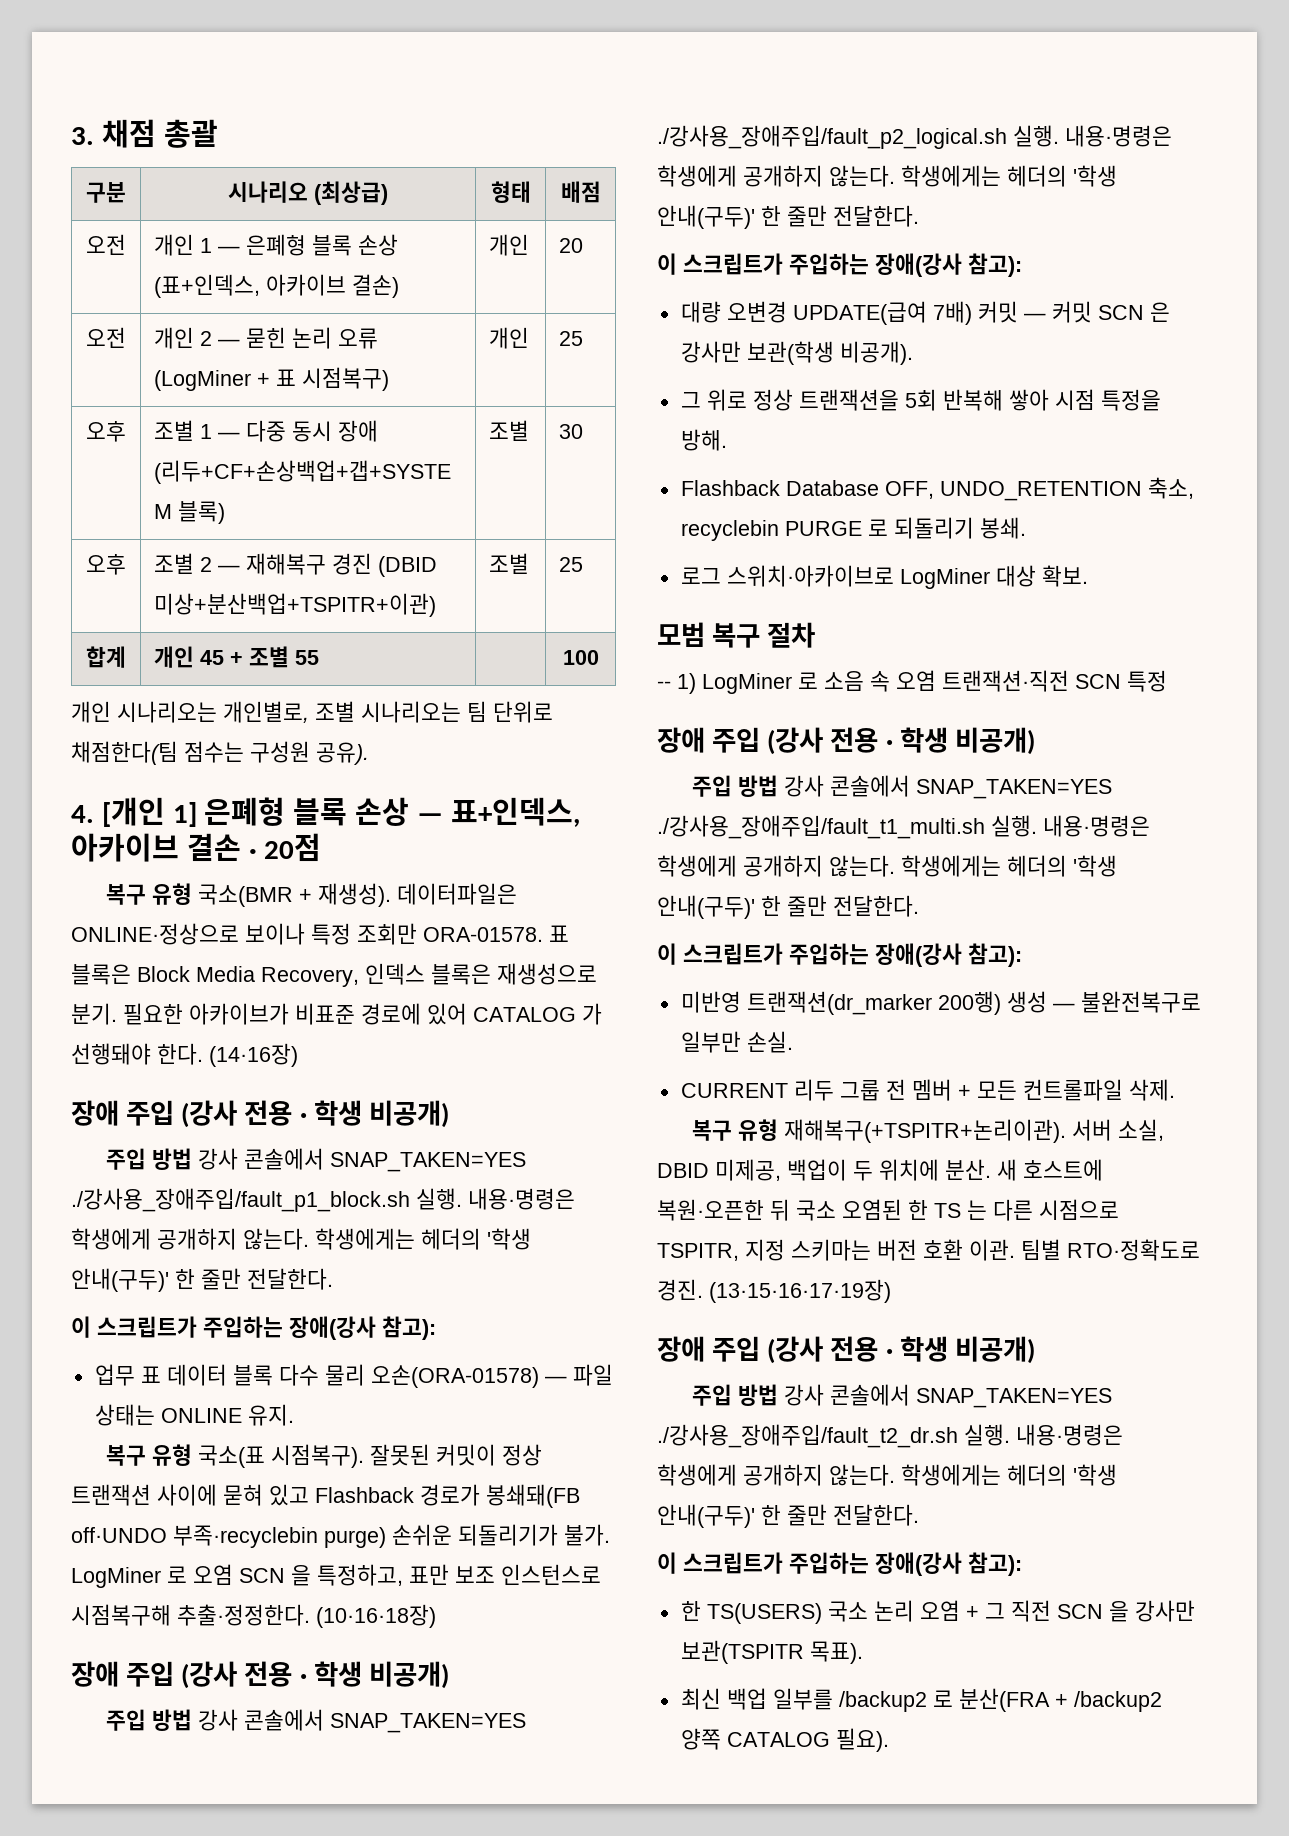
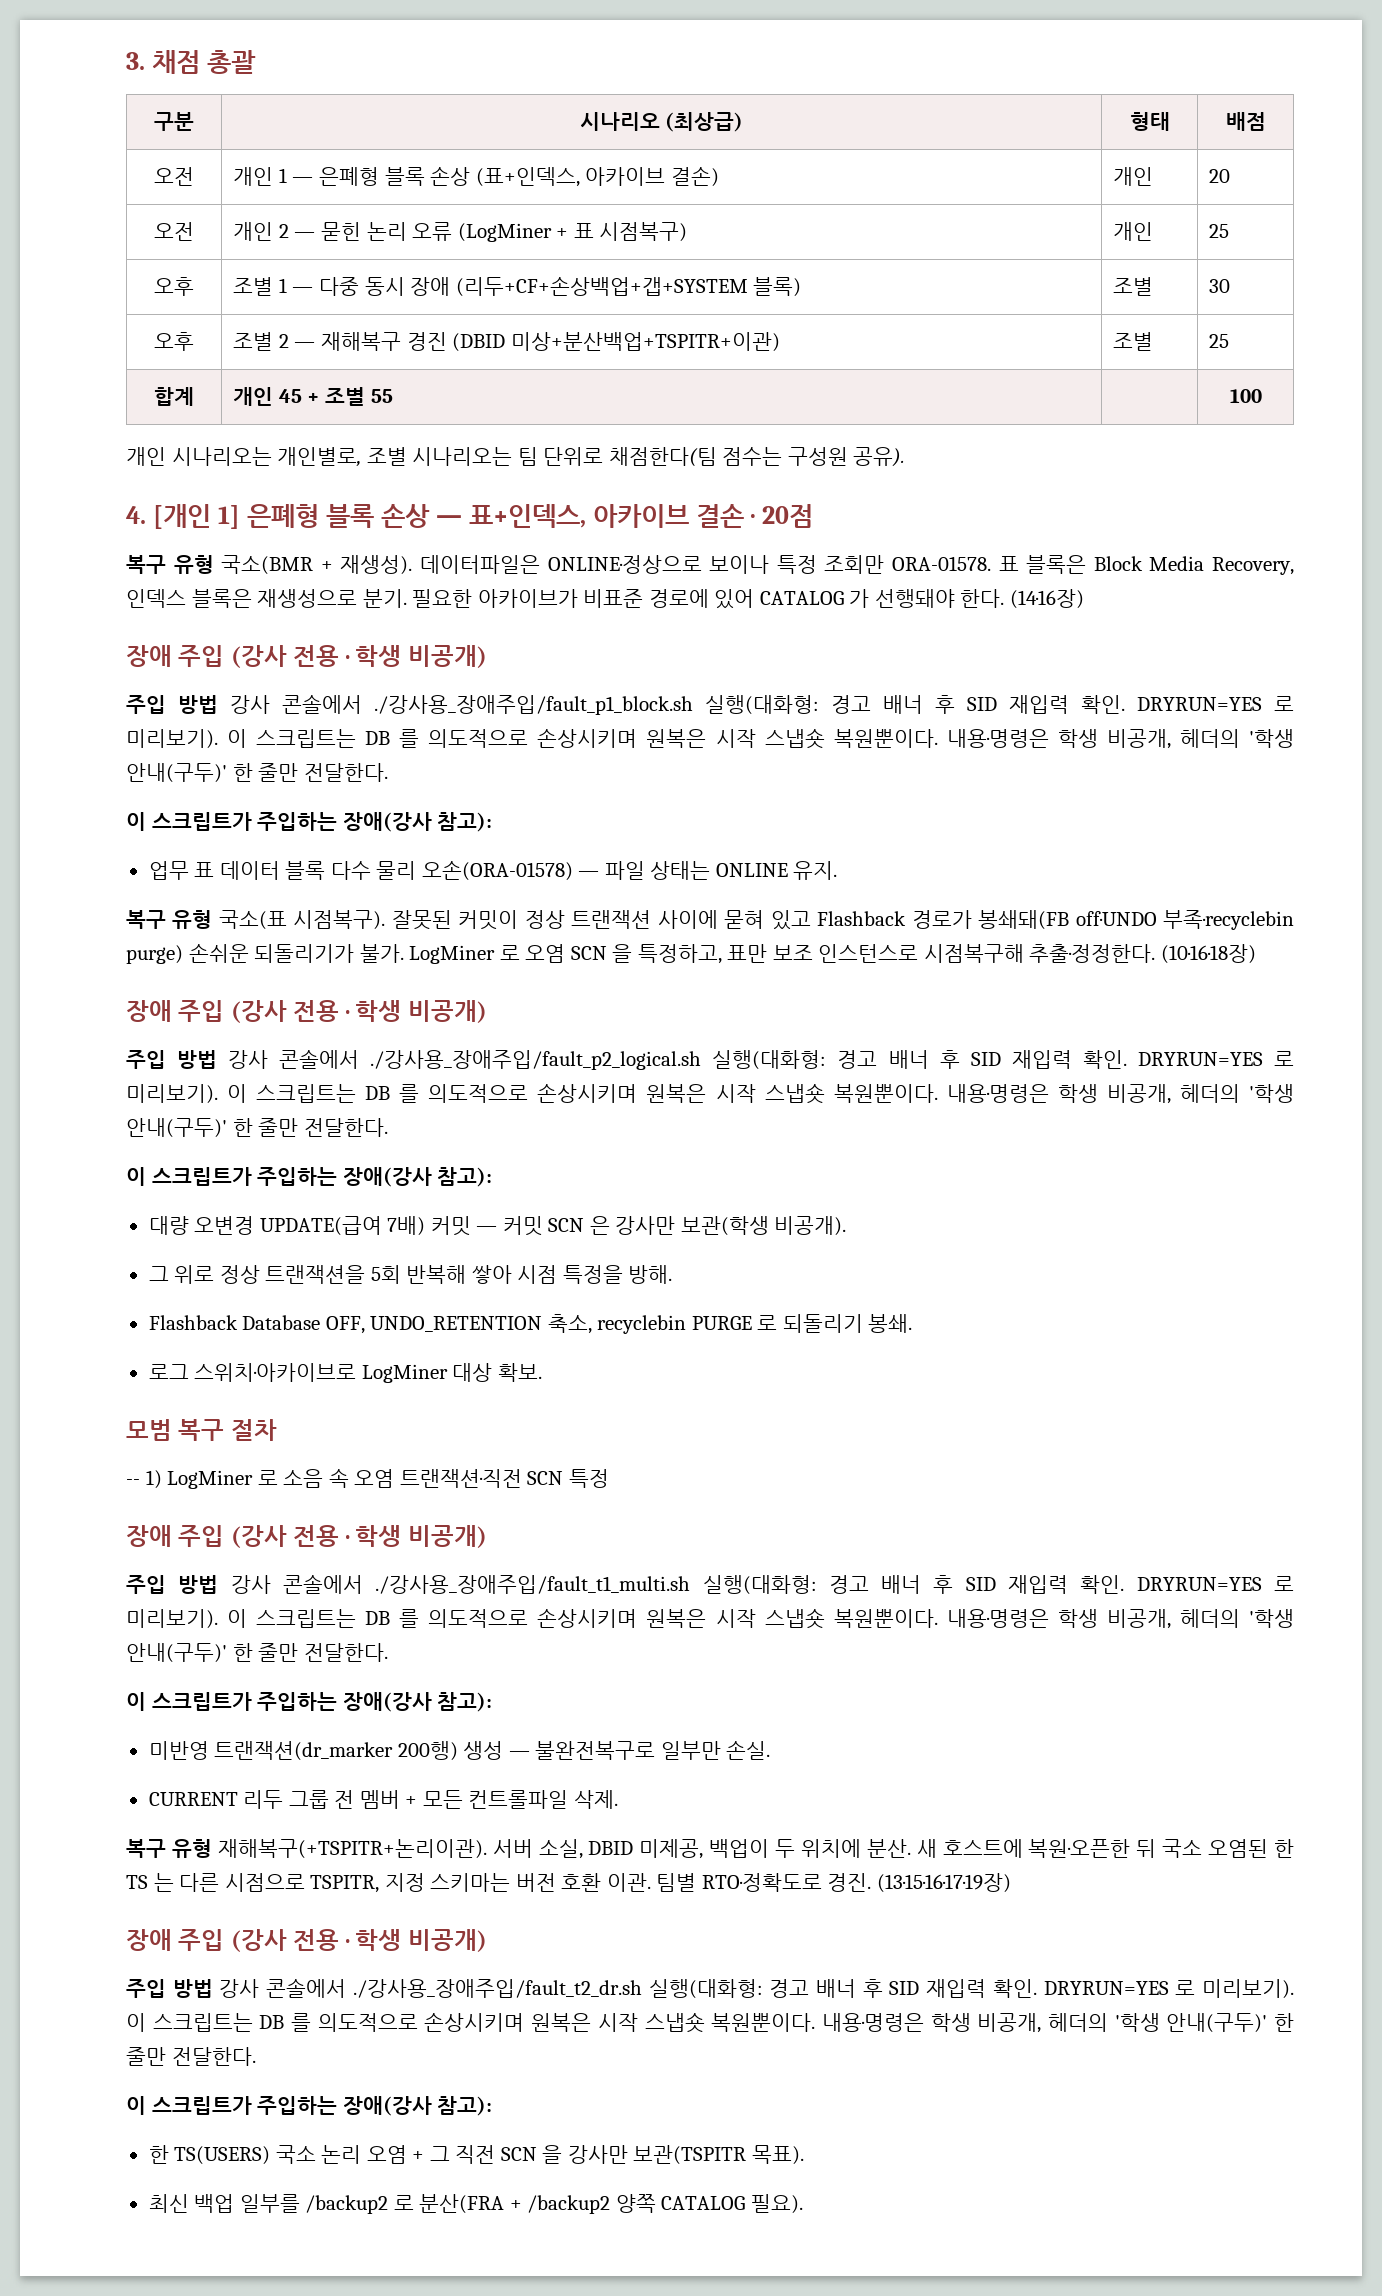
- 주입 방법 강사 콘솔에서 SNAP_TAKEN=YES ./강사용_장애주입/fault_p1_block.sh 실행. 내용·명령은 학생에게 공개하지 않는다. 학생에게는 헤더의 '학생 안내(구두)' 한 줄만 전달한다.
+ 주입 방법 강사 콘솔에서 ./강사용_장애주입/fault_p1_block.sh 실행(대화형: 경고 배너 후 SID 재입력 확인. DRYRUN=YES 로 미리보기). 이 스크립트는 DB 를 의도적으로 손상시키며 원복은 시작 스냅숏 복원뿐이다. 내용·명령은 학생 비공개, 헤더의 '학생 안내(구두)' 한 줄만 전달한다.
- 주입 방법 강사 콘솔에서 SNAP_TAKEN=YES ./강사용_장애주입/fault_p2_logical.sh 실행. 내용·명령은 학생에게 공개하지 않는다. 학생에게는 헤더의 '학생 안내(구두)' 한 줄만 전달한다.
+ 주입 방법 강사 콘솔에서 ./강사용_장애주입/fault_p2_logical.sh 실행(대화형: 경고 배너 후 SID 재입력 확인. DRYRUN=YES 로 미리보기). 이 스크립트는 DB 를 의도적으로 손상시키며 원복은 시작 스냅숏 복원뿐이다. 내용·명령은 학생 비공개, 헤더의 '학생 안내(구두)' 한 줄만 전달한다.
- 주입 방법 강사 콘솔에서 SNAP_TAKEN=YES ./강사용_장애주입/fault_t1_multi.sh 실행. 내용·명령은 학생에게 공개하지 않는다. 학생에게는 헤더의 '학생 안내(구두)' 한 줄만 전달한다.
+ 주입 방법 강사 콘솔에서 ./강사용_장애주입/fault_t1_multi.sh 실행(대화형: 경고 배너 후 SID 재입력 확인. DRYRUN=YES 로 미리보기). 이 스크립트는 DB 를 의도적으로 손상시키며 원복은 시작 스냅숏 복원뿐이다. 내용·명령은 학생 비공개, 헤더의 '학생 안내(구두)' 한 줄만 전달한다.
- 주입 방법 강사 콘솔에서 SNAP_TAKEN=YES ./강사용_장애주입/fault_t2_dr.sh 실행. 내용·명령은 학생에게 공개하지 않는다. 학생에게는 헤더의 '학생 안내(구두)' 한 줄만 전달한다.
+ 주입 방법 강사 콘솔에서 ./강사용_장애주입/fault_t2_dr.sh 실행(대화형: 경고 배너 후 SID 재입력 확인. DRYRUN=YES 로 미리보기). 이 스크립트는 DB 를 의도적으로 손상시키며 원복은 시작 스냅숏 복원뿐이다. 내용·명령은 학생 비공개, 헤더의 '학생 안내(구두)' 한 줄만 전달한다.

